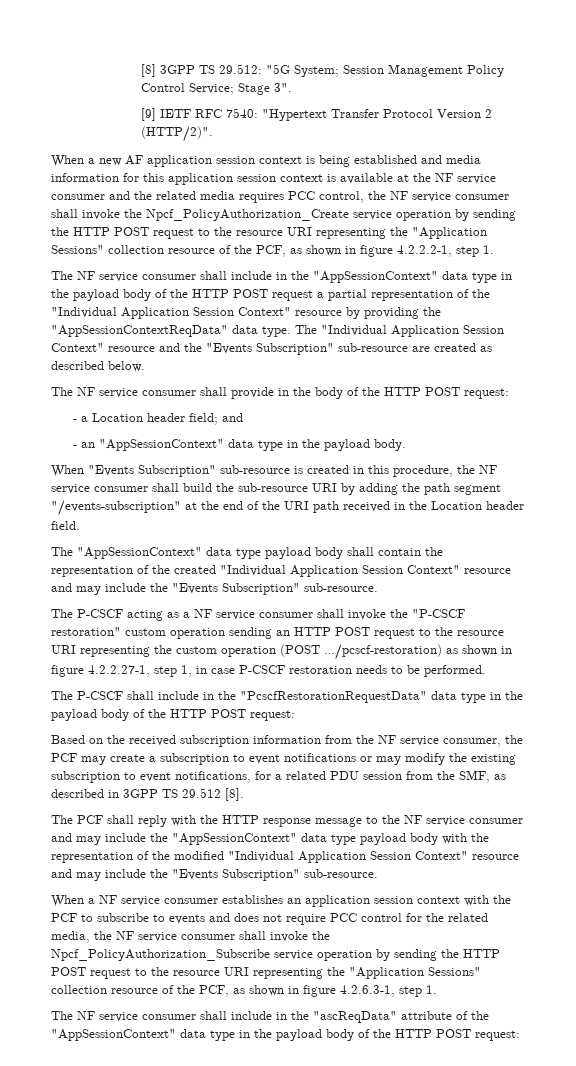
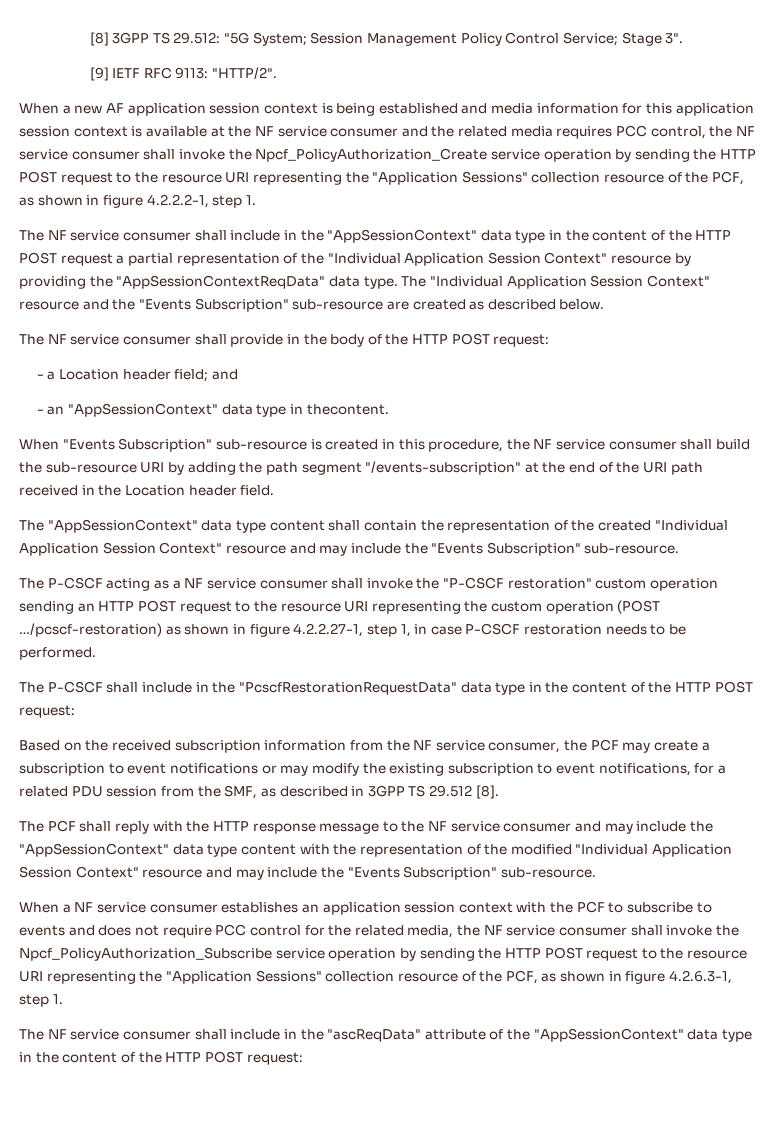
- [9] IETF RFC 7540: "Hypertext Transfer Protocol Version 2 (HTTP/2)".
+ [9] IETF RFC 9113: "HTTP/2".
- The NF service consumer shall include in the "AppSessionContext" data type in the payload body of the HTTP POST request a partial representation of the "Individual Application Session Context" resource by providing the "AppSessionContextReqData" data type.
+ The NF service consumer shall include in the "AppSessionContext" data type in the content of the HTTP POST request a partial representation of the "Individual Application Session Context" resource by providing the "AppSessionContextReqData" data type.
- - an "AppSessionContext" data type in the payload body.
+ - an "AppSessionContext" data type in thecontent.
- The "AppSessionContext" data type payload body shall contain the representation of the created "Individual Application Session Context" resource and may include the "Events Subscription" sub-resource.
+ The "AppSessionContext" data type content shall contain the representation of the created "Individual Application Session Context" resource and may include the "Events Subscription" sub-resource.
- The P-CSCF shall include in the "PcscfRestorationRequestData" data type in the payload body of the HTTP POST request:
+ The P-CSCF shall include in the "PcscfRestorationRequestData" data type in the content of the HTTP POST request:
- The PCF shall reply with the HTTP response message to the NF service consumer and may include the "AppSessionContext" data type payload body with the representation of the modified "Individual Application Session Context" resource and may include the "Events Subscription" sub-resource.
+ The PCF shall reply with the HTTP response message to the NF service consumer and may include the "AppSessionContext" data type content with the representation of the modified "Individual Application Session Context" resource and may include the "Events Subscription" sub-resource.
- The NF service consumer shall include in the "ascReqData" attribute of the "AppSessionContext" data type in the payload body of the HTTP POST request:
+ The NF service consumer shall include in the "ascReqData" attribute of the "AppSessionContext" data type in the content of the HTTP POST request:

